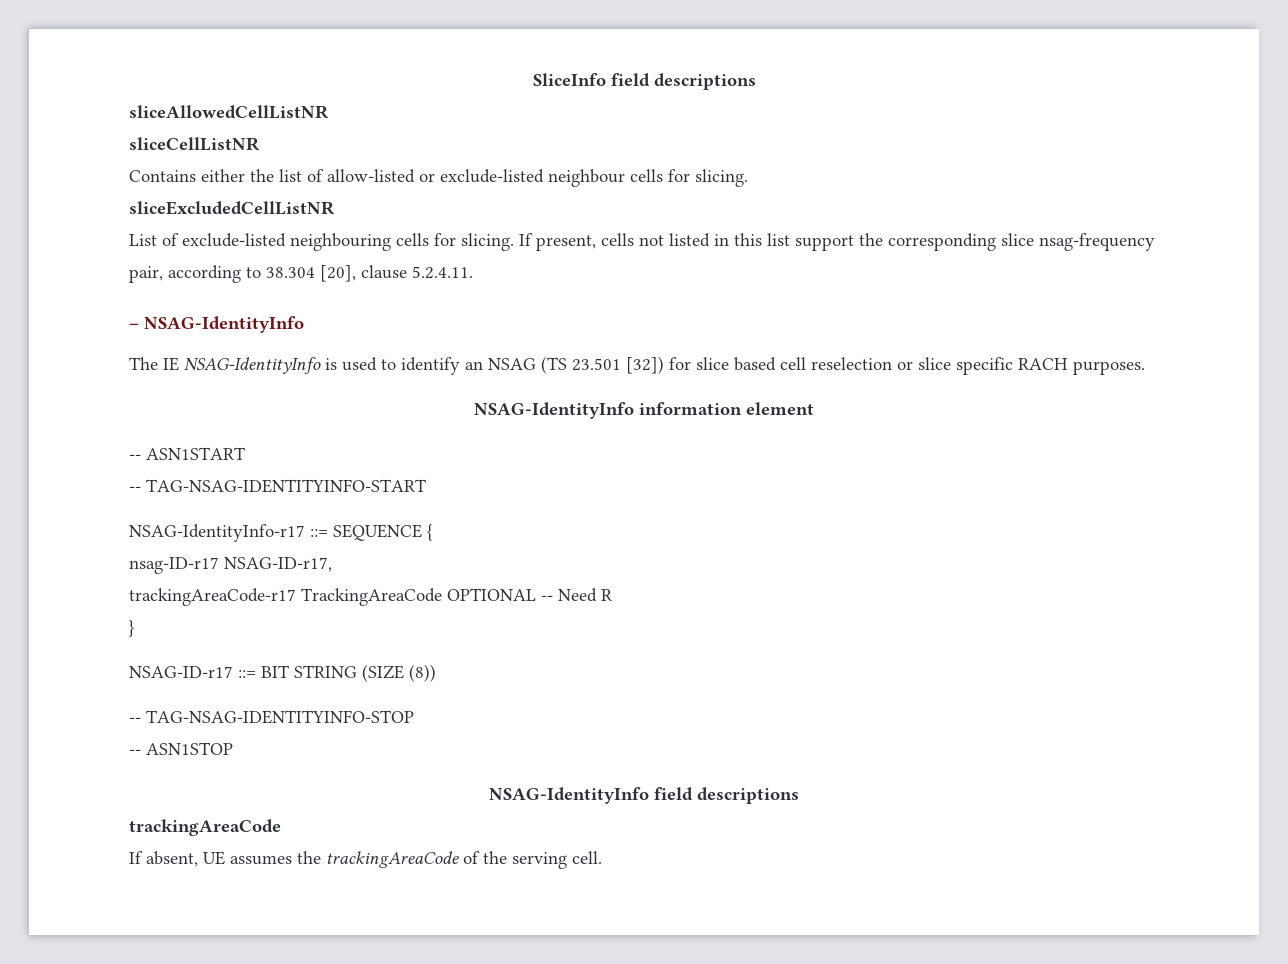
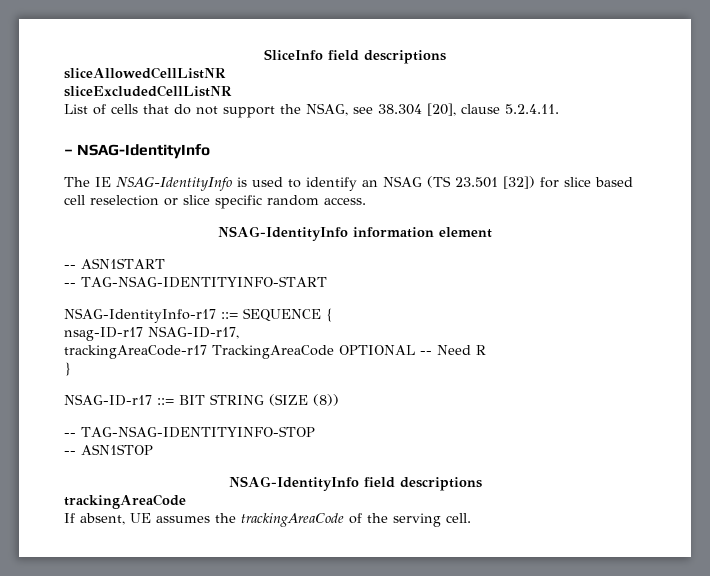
- sliceCellListNR
- Contains either the list of allow-listed or exclude-listed neighbour cells for slicing.
  sliceExcludedCellListNR
- List of exclude-listed neighbouring cells for slicing. If present, cells not listed in this list support the corresponding slice nsag-frequency pair, according to 38.304 [20], clause 5.2.4.11.
+ List of cells that do not support the NSAG, see 38.304 [20], clause 5.2.4.11.
- The IE NSAG-IdentityInfo is used to identify an NSAG (TS 23.501 [32]) for slice based cell reselection or slice specific RACH purposes.
+ The IE NSAG-IdentityInfo is used to identify an NSAG (TS 23.501 [32]) for slice based cell reselection or slice specific random access.

